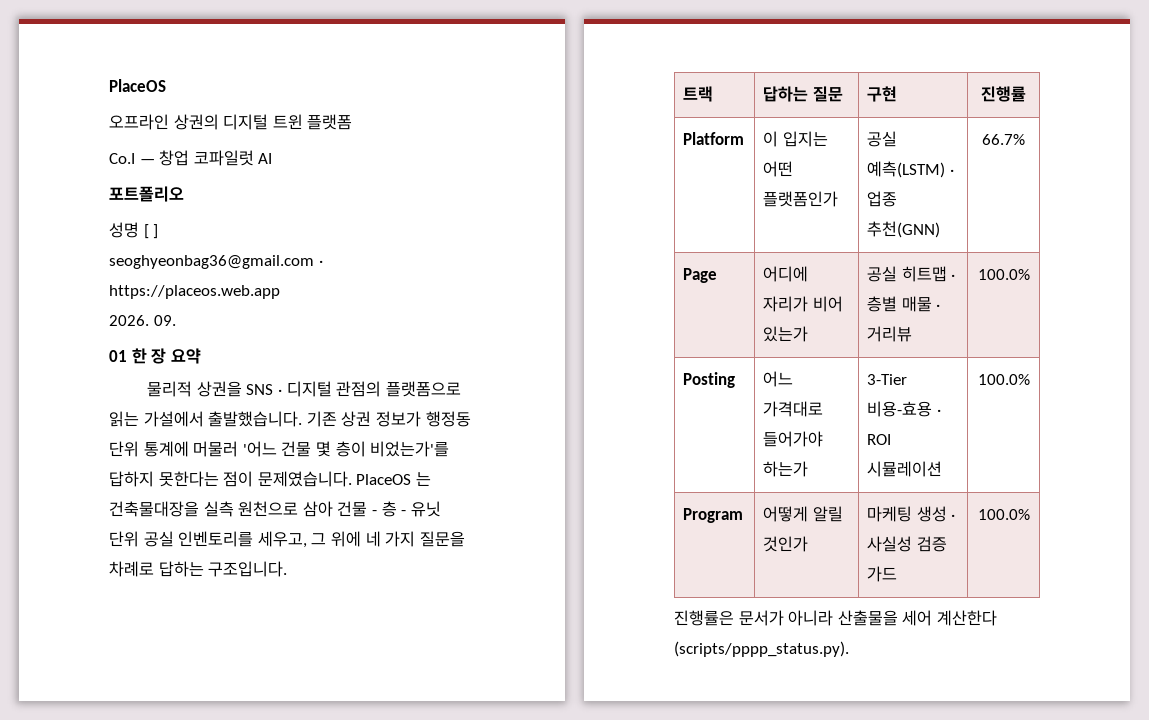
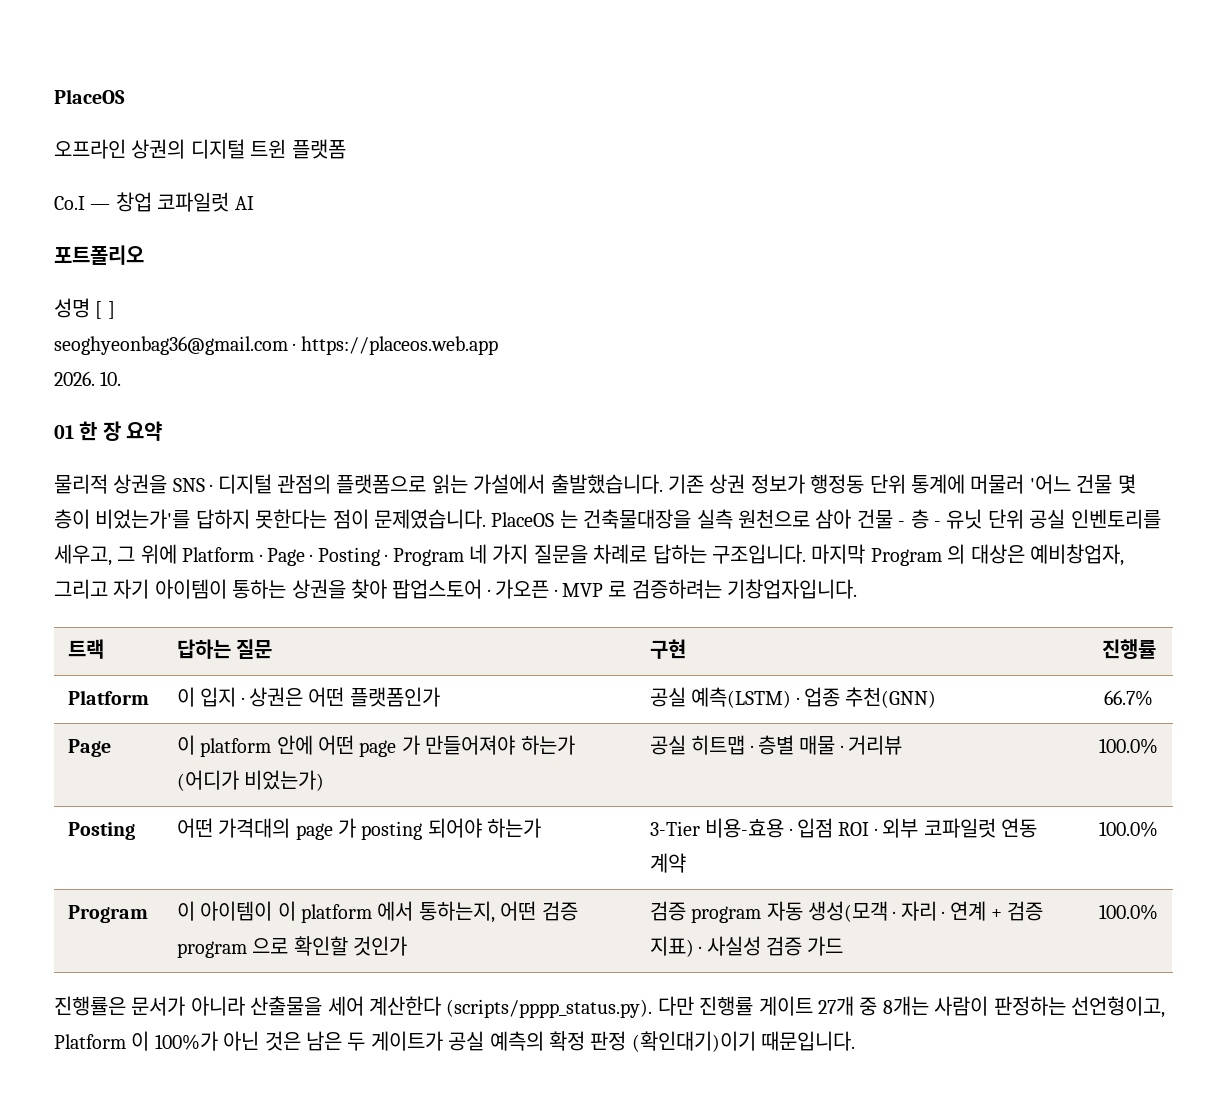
- 09.
+ 10.
- PlaceOS 는 건축물대장을 실측 원천으로 삼아 건물 - 층 - 유닛 단위 공실 인벤토리를 세우고, 그 위에 네 가지 질문을 차례로 답하는 구조입니다.
+ PlaceOS 는 건축물대장을 실측 원천으로 삼아 건물 - 층 - 유닛 단위 공실 인벤토리를 세우고, 그 위에 Platform · Page · Posting · Program 네 가지 질문을 차례로 답하는 구조입니다. 마지막 Program 의 대상은 예비창업자, 그리고 자기 아이템이 통하는 상권을 찾아 팝업스토어 · 가오픈 · MVP 로 검증하려는 기창업자입니다.
- Platform | 이 입지는 어떤 플랫폼인가 | 공실 예측(LSTM) · 업종 추천(GNN) | 66.7%
+ Platform | 이 입지 · 상권은 어떤 플랫폼인가 | 공실 예측(LSTM) · 업종 추천(GNN) | 66.7%
- Page | 어디에 자리가 비어 있는가 | 공실 히트맵 · 층별 매물 · 거리뷰 | 100.0%
+ Page | 이 platform 안에 어떤 page 가 만들어져야 하는가 (어디가 비었는가) | 공실 히트맵 · 층별 매물 · 거리뷰 | 100.0%
- Posting | 어느 가격대로 들어가야 하는가 | 3-Tier 비용-효용 · ROI 시뮬레이션 | 100.0%
- Program | 어떻게 알릴 것인가 | 마케팅 생성 · 사실성 검증 가드 | 100.0%
+ Posting | 어떤 가격대의 page 가 posting 되어야 하는가 | 3-Tier 비용-효용 · 입점 ROI · 외부 코파일럿 연동 계약 | 100.0%
+ Program | 이 아이템이 이 platform 에서 통하는지, 어떤 검증 program 으로 확인할 것인가 | 검증 program 자동 생성(모객 · 자리 · 연계 + 검증 지표) · 사실성 검증 가드 | 100.0%
- 진행률은 문서가 아니라 산출물을 세어 계산한다 (scripts/pppp_status.py).
+ 진행률은 문서가 아니라 산출물을 세어 계산한다 (scripts/pppp_status.py). 다만 진행률 게이트 27개 중 8개는 사람이 판정하는 선언형이고, Platform 이 100%가 아닌 것은 남은 두 게이트가 공실 예측의 확정 판정 (확인대기)이기 때문입니다.

